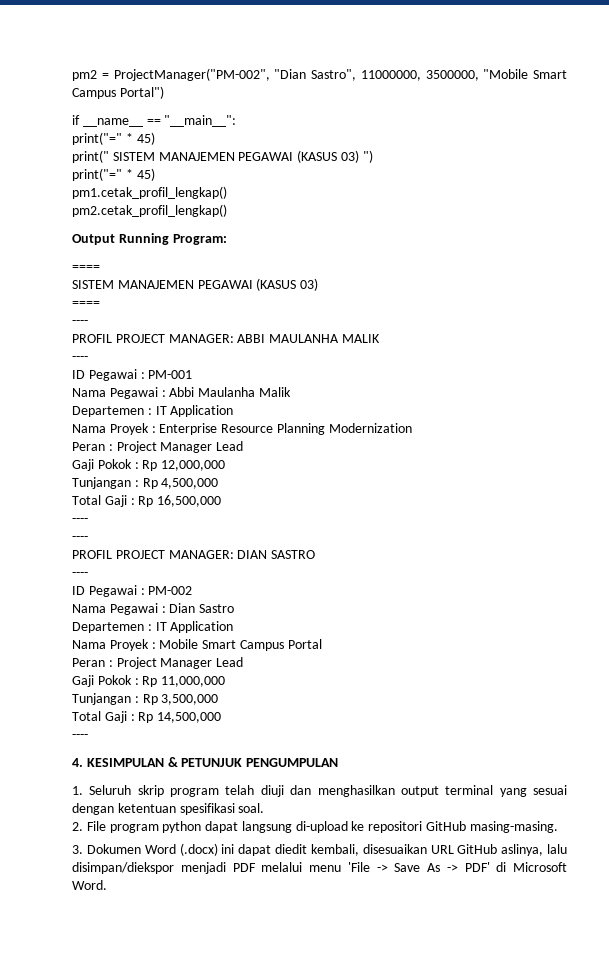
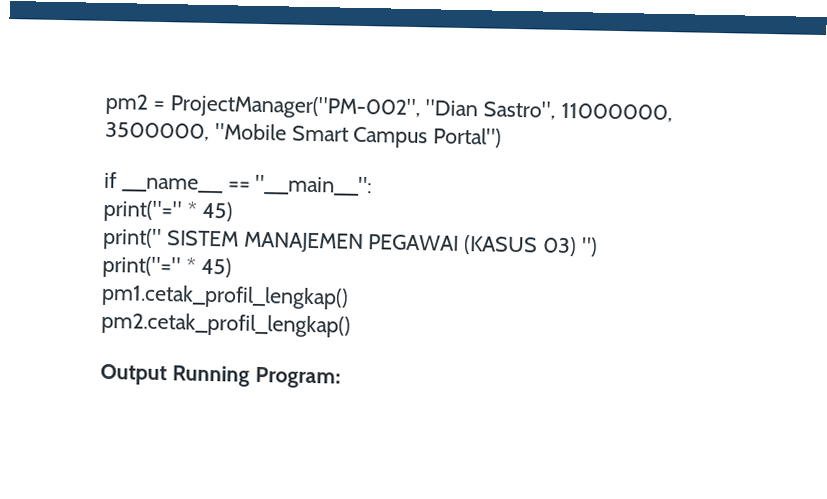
  Output Running Program:
- ====
- SISTEM MANAJEMEN PEGAWAI (KASUS 03)
- ====
- ----
- PROFIL PROJECT MANAGER: ABBI MAULANHA MALIK
- ----
- ID Pegawai : PM-001
- Nama Pegawai : Abbi Maulanha Malik
- Departemen : IT Application
- Nama Proyek : Enterprise Resource Planning Modernization
- Peran : Project Manager Lead
- Gaji Pokok : Rp 12,000,000
- Tunjangan : Rp 4,500,000
- Total Gaji : Rp 16,500,000
- ----
- ----
- PROFIL PROJECT MANAGER: DIAN SASTRO
- ----
- ID Pegawai : PM-002
- Nama Pegawai : Dian Sastro
- Departemen : IT Application
- Nama Proyek : Mobile Smart Campus Portal
- Peran : Project Manager Lead
- Gaji Pokok : Rp 11,000,000
- Tunjangan : Rp 3,500,000
- Total Gaji : Rp 14,500,000
- ----
- 4. KESIMPULAN & PETUNJUK PENGUMPULAN
- 1. Seluruh skrip program telah diuji dan menghasilkan output terminal yang sesuai dengan ketentuan spesifikasi soal.
- 2. File program python dapat langsung di-upload ke repositori GitHub masing-masing.
- 3. Dokumen Word (.docx) ini dapat diedit kembali, disesuaikan URL GitHub aslinya, lalu disimpan/diekspor menjadi PDF melalui menu 'File -> Save As -> PDF' di Microsoft Word.

